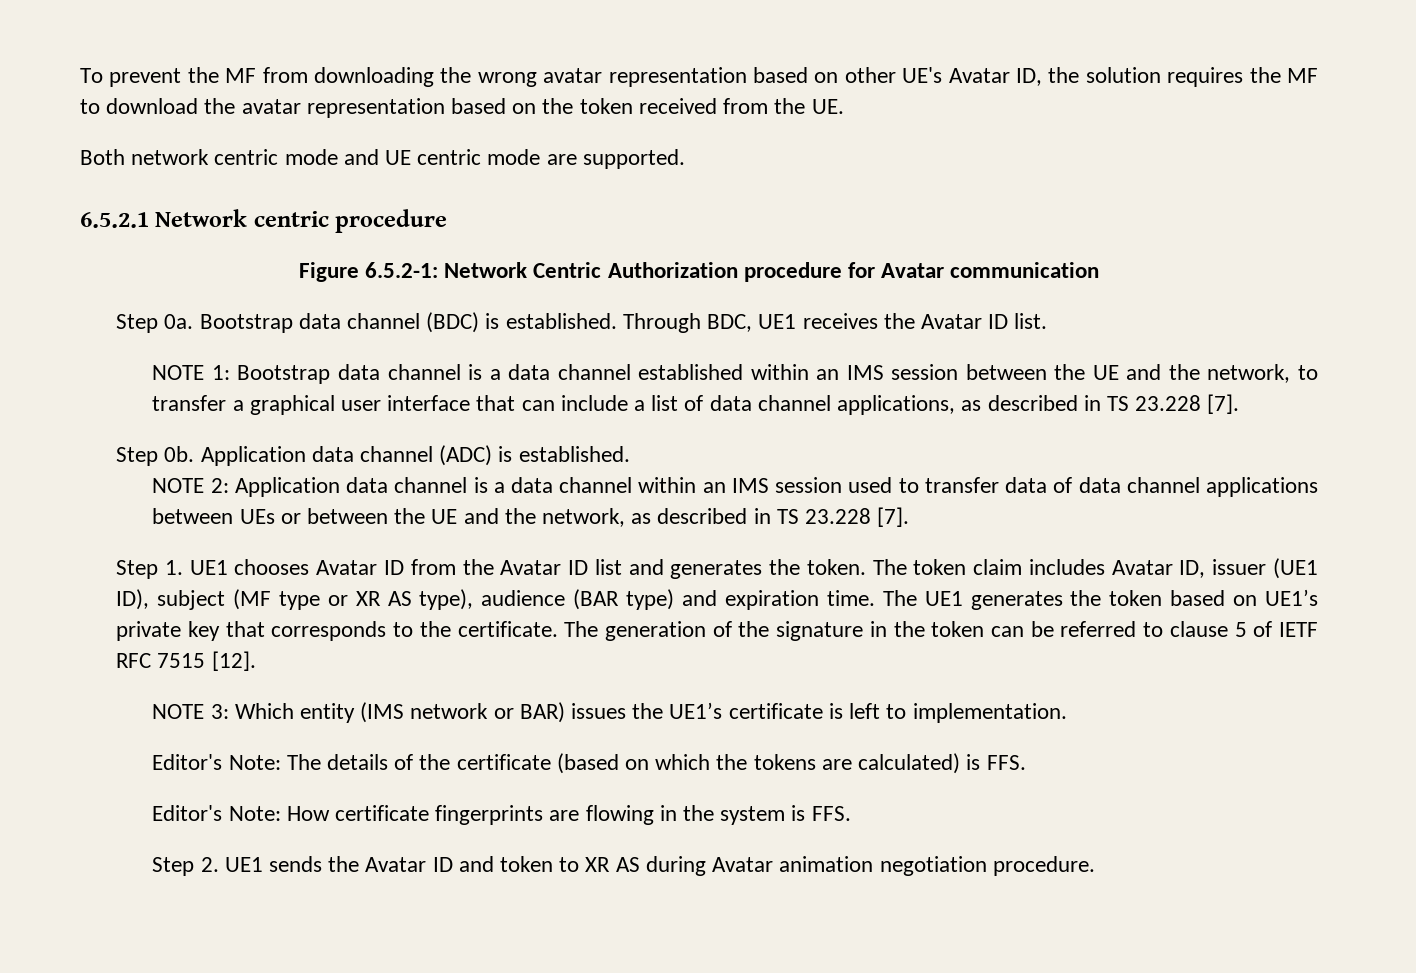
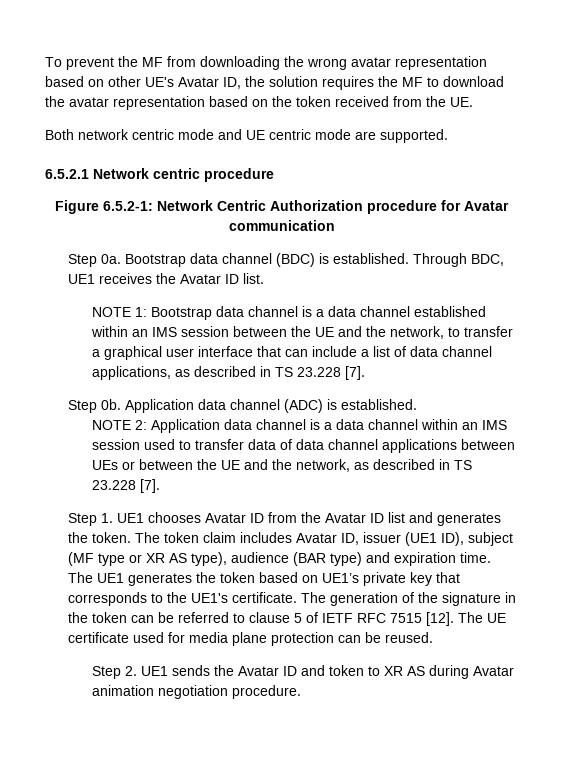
- The UE1 generates the token based on UE1’s private key that corresponds to the certificate.
+ The UE1 generates the token based on UE1’s private key that corresponds to the UE1's certificate.
- The generation of the signature in the token can be referred to clause 5 of IETF RFC 7515 [12].
- NOTE 3: Which entity (IMS network or BAR) issues the UE1’s certificate is left to implementation.
- Editor's Note: The details of the certificate (based on which the tokens are calculated) is FFS.
- Editor's Note: How certificate fingerprints are flowing in the system is FFS.
+ The generation of the signature in the token can be referred to clause 5 of IETF RFC 7515 [12]. The UE certificate used for media plane protection can be reused.

